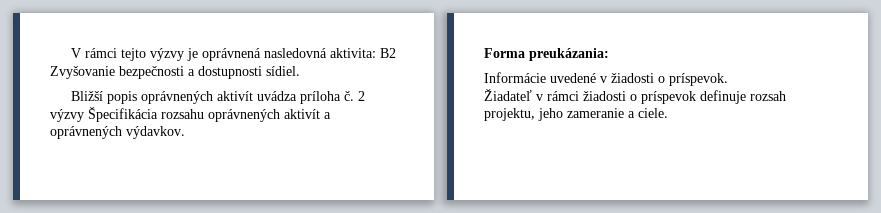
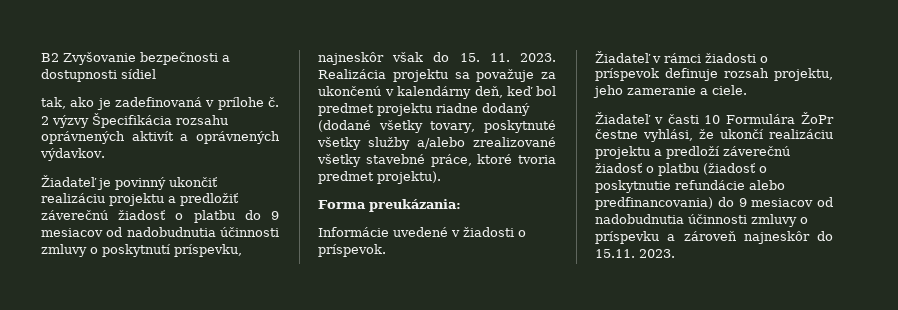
- V rámci tejto výzvy je oprávnená nasledovná aktivita: B2 Zvyšovanie bezpečnosti a dostupnosti sídiel.
- Bližší popis oprávnených aktivít uvádza príloha č.
+ B2 Zvyšovanie bezpečnosti a dostupnosti sídiel
+ tak, ako je zadefinovaná v prílohe č.
+ Žiadateľ je povinný ukončiť realizáciu projektu a predložiť záverečnú žiadosť o platbu do 9 mesiacov od nadobudnutia účinnosti zmluvy o poskytnutí príspevku, najneskôr však do 15. 11. 2023. Realizácia projektu sa považuje za ukončenú v kalendárny deň, keď bol predmet projektu riadne dodaný (dodané všetky tovary, poskytnuté všetky služby a/alebo zrealizované všetky stavebné práce, ktoré tvoria predmet projektu).
+ Žiadateľ v časti 10 Formulára ŽoPr čestne vyhlási, že ukončí realizáciu projektu a predloží záverečnú žiadosť o platbu (žiadosť o poskytnutie refundácie alebo predfinancovania) do 9 mesiacov od nadobudnutia účinnosti zmluvy o príspevku a zároveň najneskôr do 15.11. 2023.

